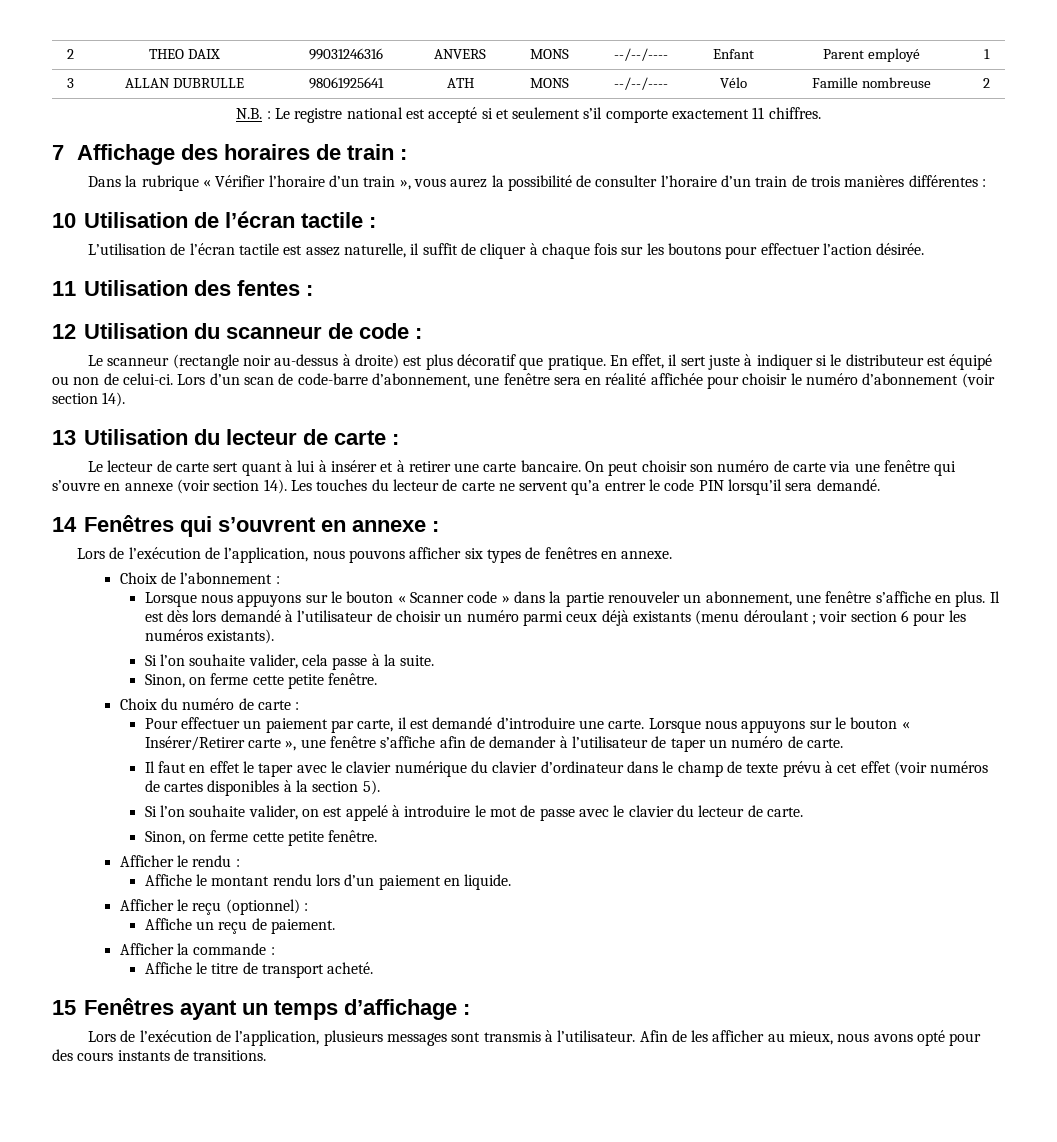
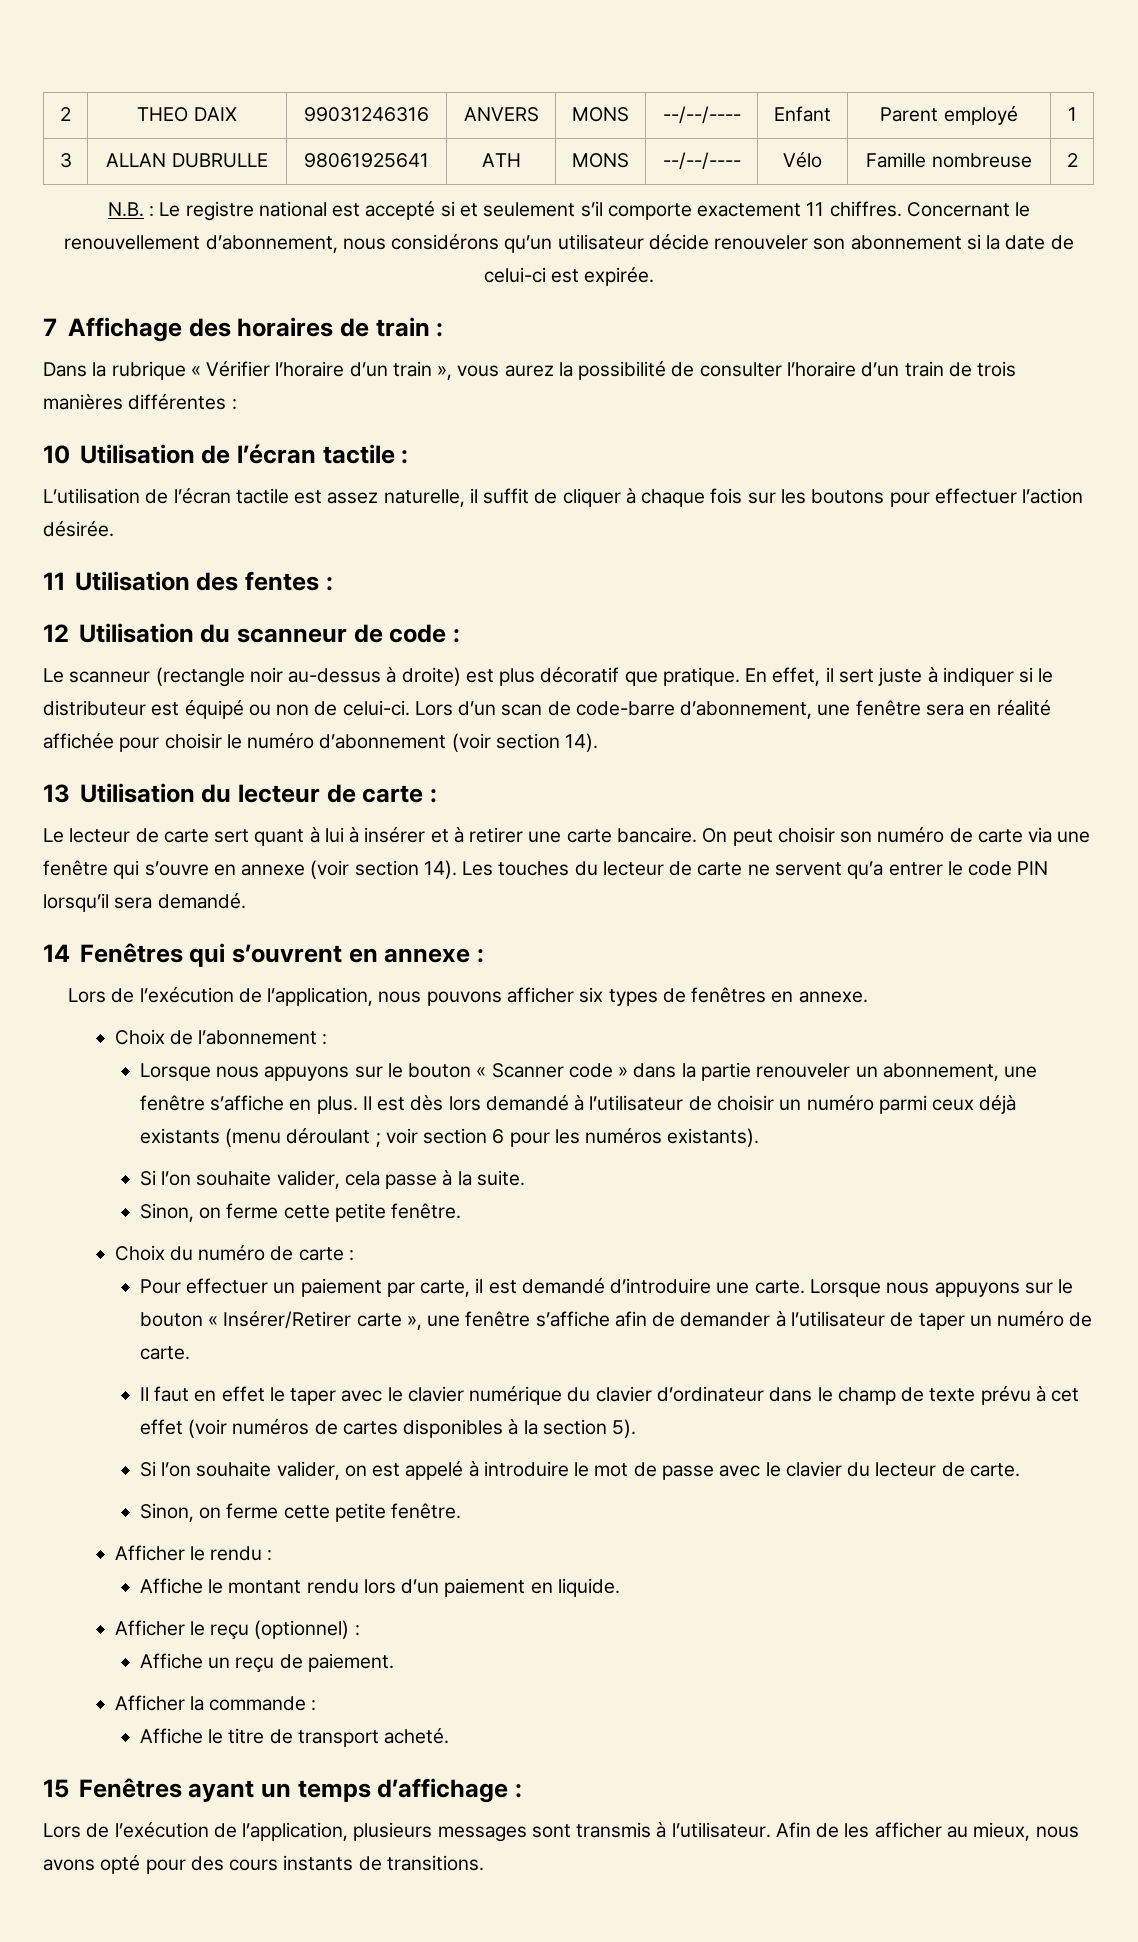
+ Concernant le renouvellement d’abonnement, nous considérons qu’un utilisateur décide renouveler son abonnement si la date de celui-ci est expirée.

